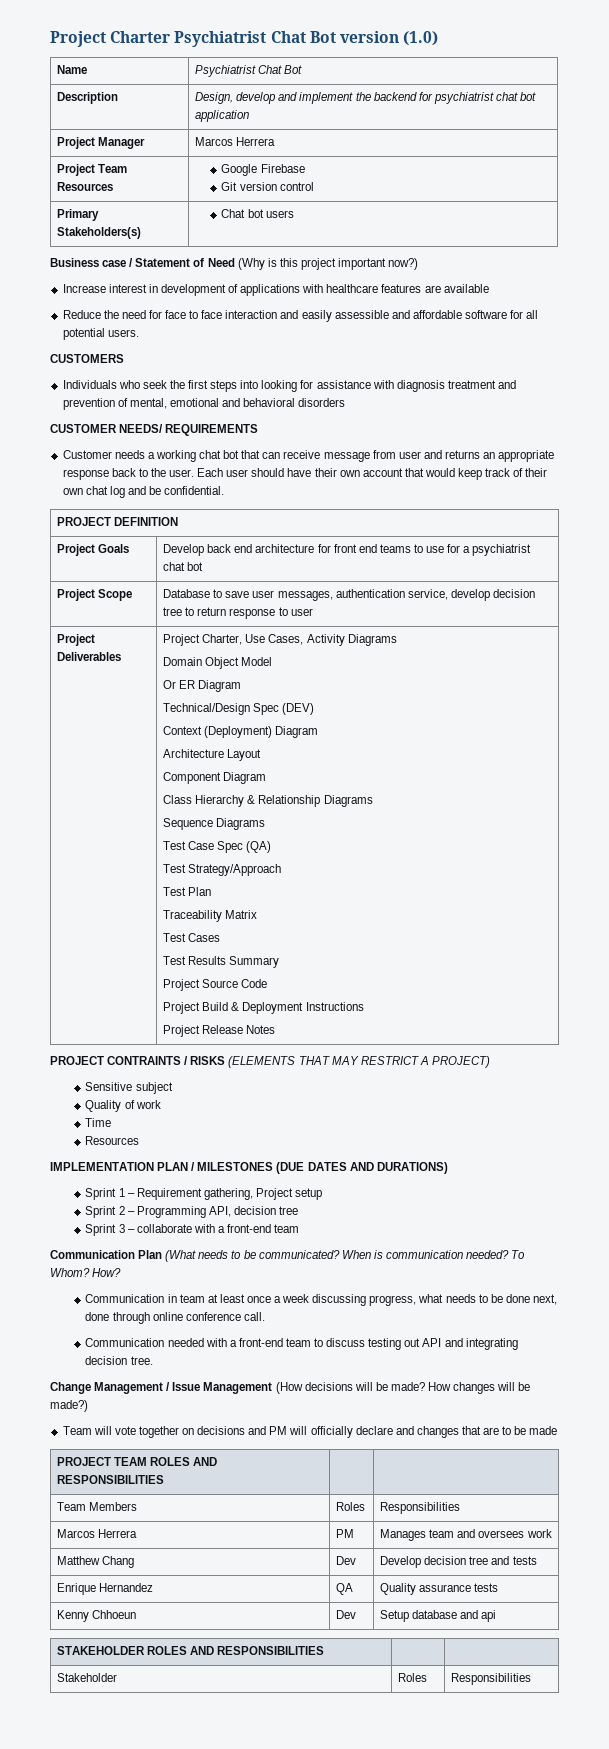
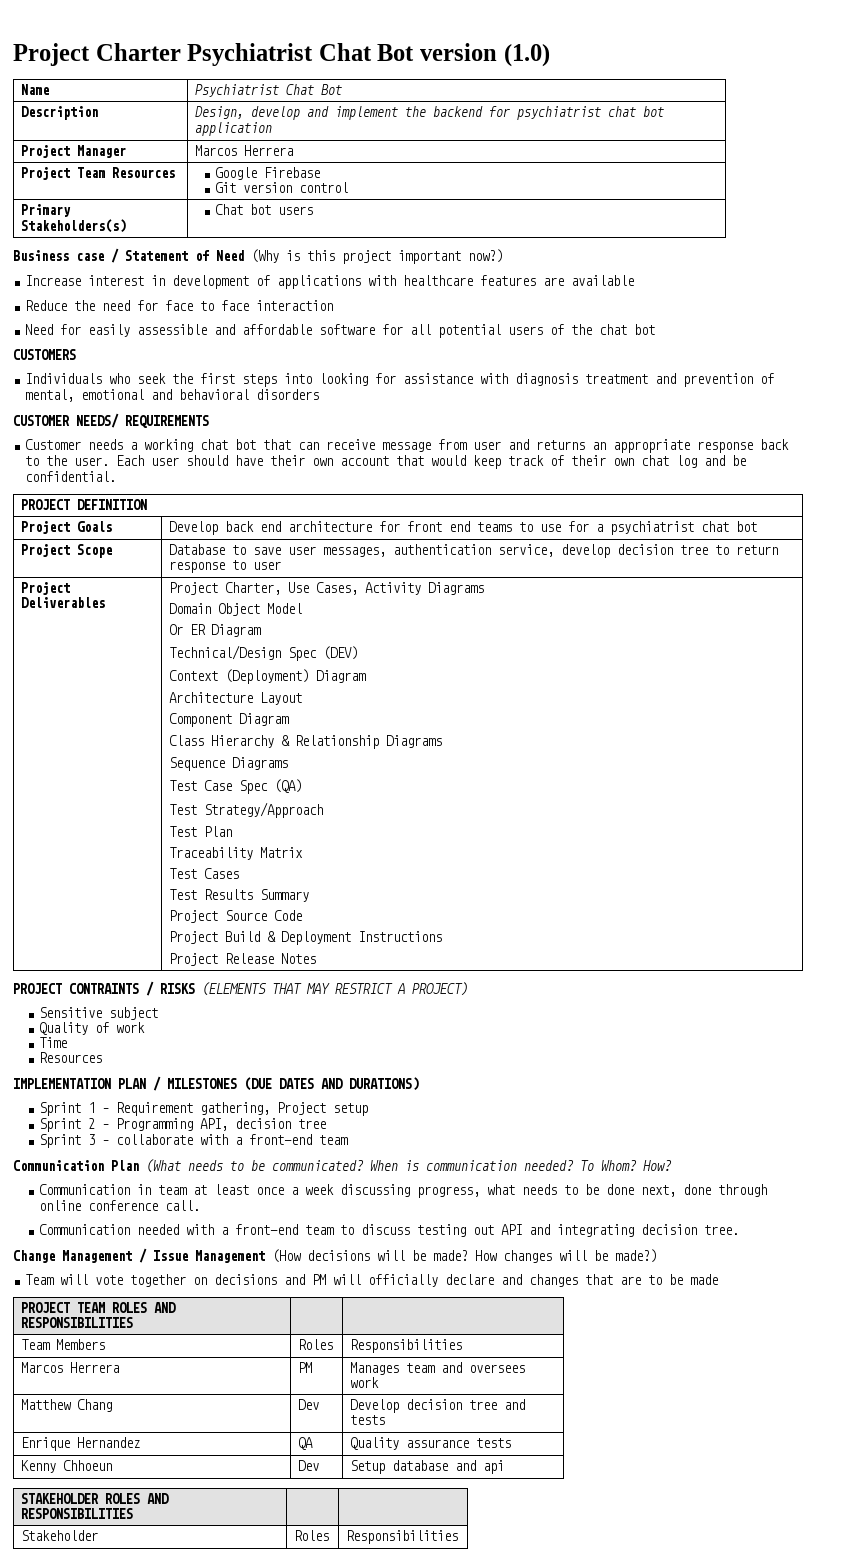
- Reduce the need for face to face interaction and easily assessible and affordable software for all potential users.
+ Reduce the need for face to face interaction
+ Need for easily assessible and affordable software for all potential users of the chat bot

